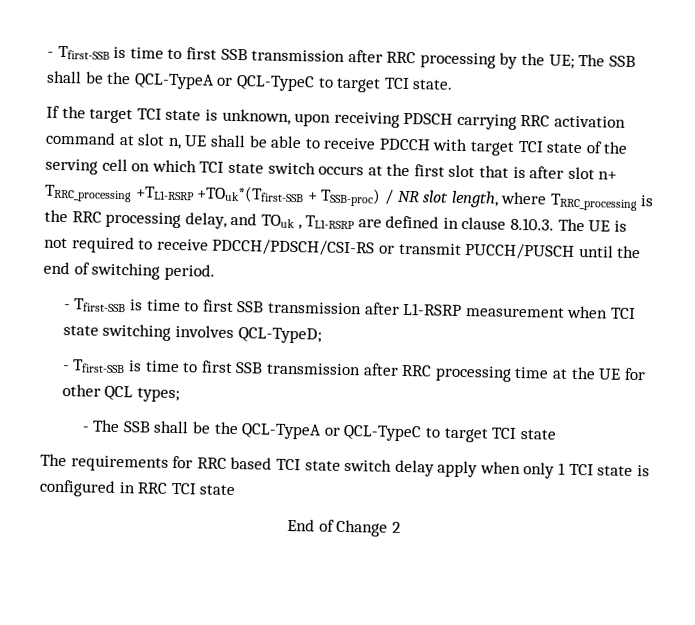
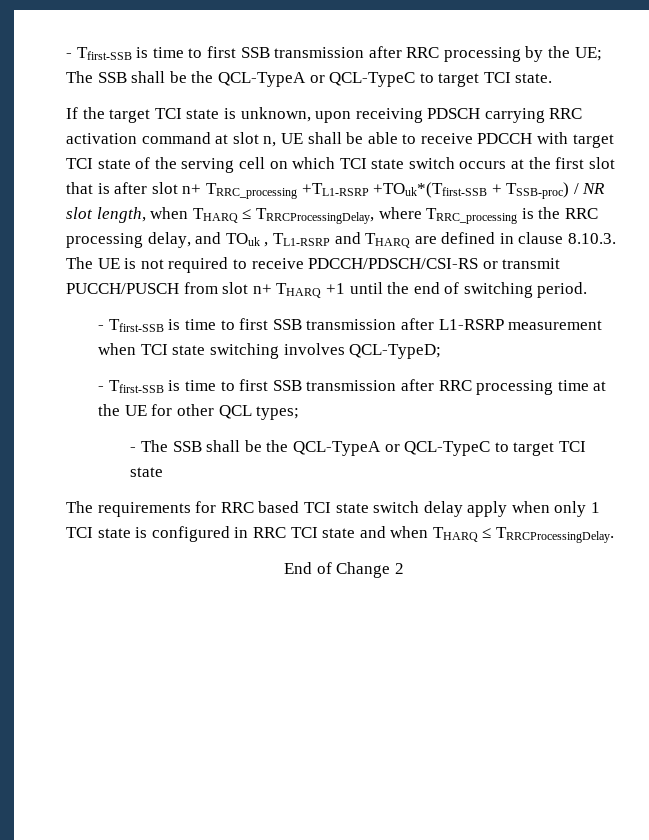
- If the target TCI state is unknown, upon receiving PDSCH carrying RRC activation command at slot n, UE shall be able to receive PDCCH with target TCI state of the serving cell on which TCI state switch occurs at the first slot that is after slot n+ TRRC_processing +TL1-RSRP +TOuk*(Tfirst-SSB + TSSB-proc) / NR slot length, where TRRC_processing is the RRC processing delay, and TOuk , TL1-RSRP are defined in clause 8.10.3. The UE is not required to receive PDCCH/PDSCH/CSI-RS or transmit PUCCH/PUSCH until the end of switching period.
+ If the target TCI state is unknown, upon receiving PDSCH carrying RRC activation command at slot n, UE shall be able to receive PDCCH with target TCI state of the serving cell on which TCI state switch occurs at the first slot that is after slot n+ TRRC_processing +TL1-RSRP +TOuk*(Tfirst-SSB + TSSB-proc) / NR slot length, when THARQ ≤ TRRCProcessingDelay, where TRRC_processing is the RRC processing delay, and TOuk , TL1-RSRP and THARQ are defined in clause 8.10.3. The UE is not required to receive PDCCH/PDSCH/CSI-RS or transmit PUCCH/PUSCH from slot n+ THARQ +1 until the end of switching period.
- The requirements for RRC based TCI state switch delay apply when only 1 TCI state is configured in RRC TCI state
+ The requirements for RRC based TCI state switch delay apply when only 1 TCI state is configured in RRC TCI state and when THARQ ≤ TRRCProcessingDelay.

